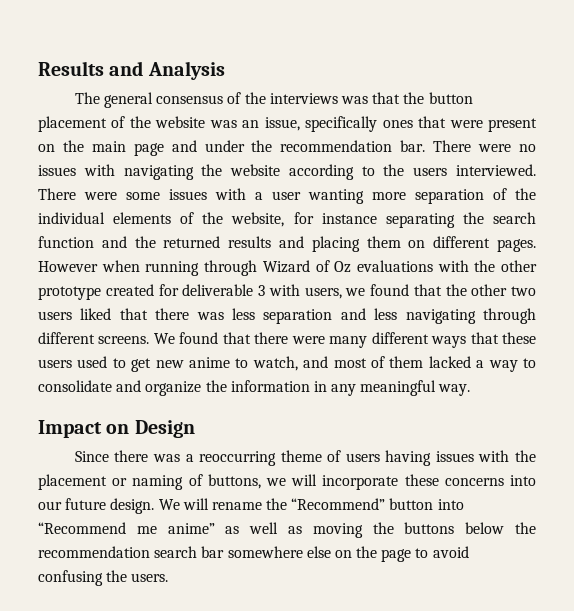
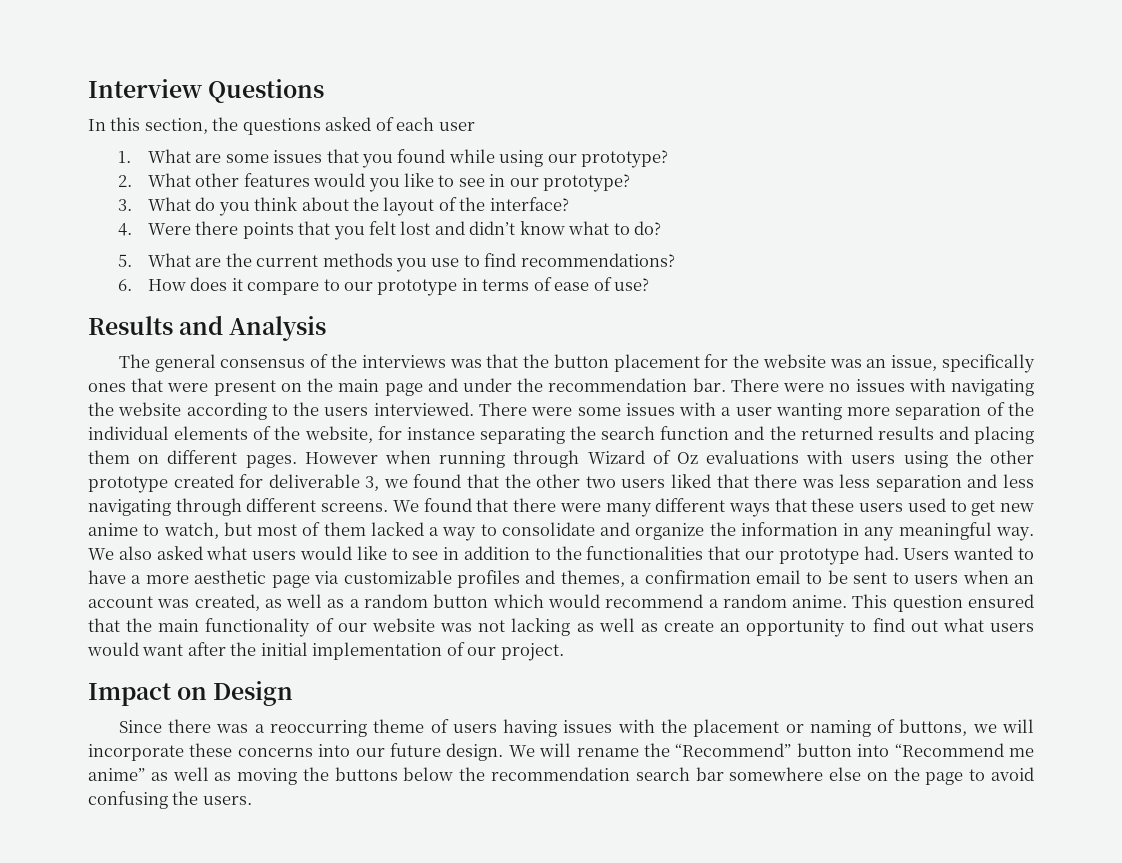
+ Interview Questions
+ In this section, the questions asked of each user
+ 1. What are some issues that you found while using our prototype?
+ 2. What other features would you like to see in our prototype?
+ 3. What do you think about the layout of the interface?
+ 4. Were there points that you felt lost and didn’t know what to do?
+ 5. What are the current methods you use to find recommendations?
+ 6. How does it compare to our prototype in terms of ease of use?
- The general consensus of the interviews was that the button placement of the website was an issue, specifically ones that were present on the main page and under the recommendation bar.
+ The general consensus of the interviews was that the button placement for the website was an issue, specifically ones that were present on the main page and under the recommendation bar.
- However when running through Wizard of Oz evaluations with the other prototype created for deliverable 3 with users, we found that the other two users liked that there was less separation and less navigating through different screens.
+ However when running through Wizard of Oz evaluations with users using the other prototype created for deliverable 3, we found that the other two users liked that there was less separation and less navigating through different screens.
- We found that there were many different ways that these users used to get new anime to watch, and most of them lacked a way to consolidate and organize the information in any meaningful way.
+ We found that there were many different ways that these users used to get new anime to watch, but most of them lacked a way to consolidate and organize the information in any meaningful way. We also asked what users would like to see in addition to the functionalities that our prototype had. Users wanted to have a more aesthetic page via customizable profiles and themes, a confirmation email to be sent to users when an account was created, as well as a random button which would recommend a random anime. This question ensured that the main functionality of our website was not lacking as well as create an opportunity to find out what users would want after the initial implementation of our project.

